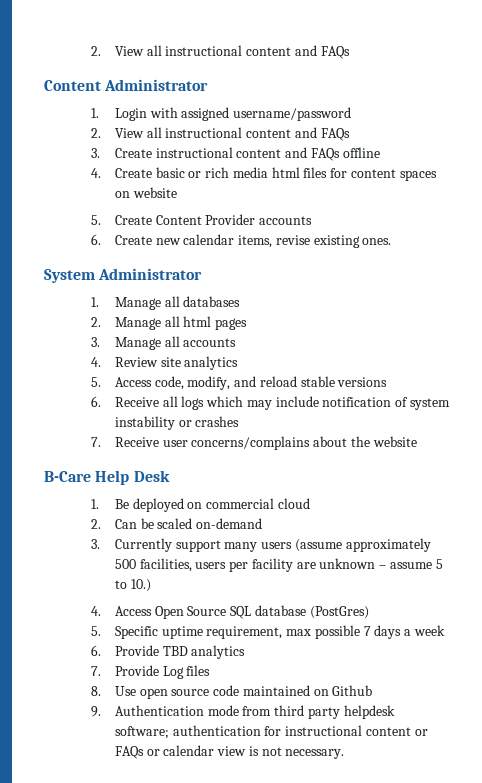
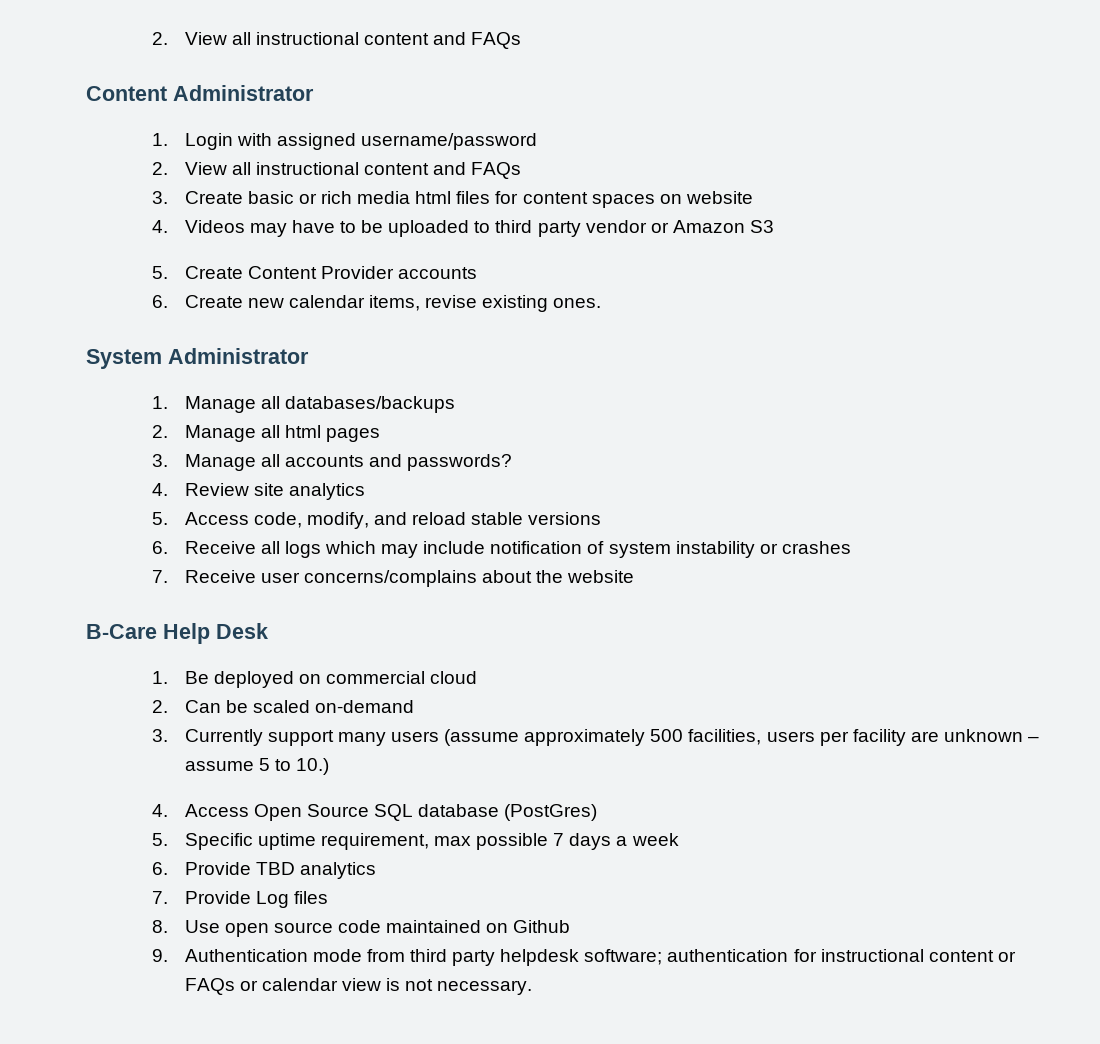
- 3. Create instructional content and FAQs offline
- 4. Create basic or rich media html files for content spaces on website
+ 3. Create basic or rich media html files for content spaces on website
+ 4. Videos may have to be uploaded to third party vendor or Amazon S3
- 1. Manage all databases
+ 1. Manage all databases/backups
- 3. Manage all accounts
+ 3. Manage all accounts and passwords?

